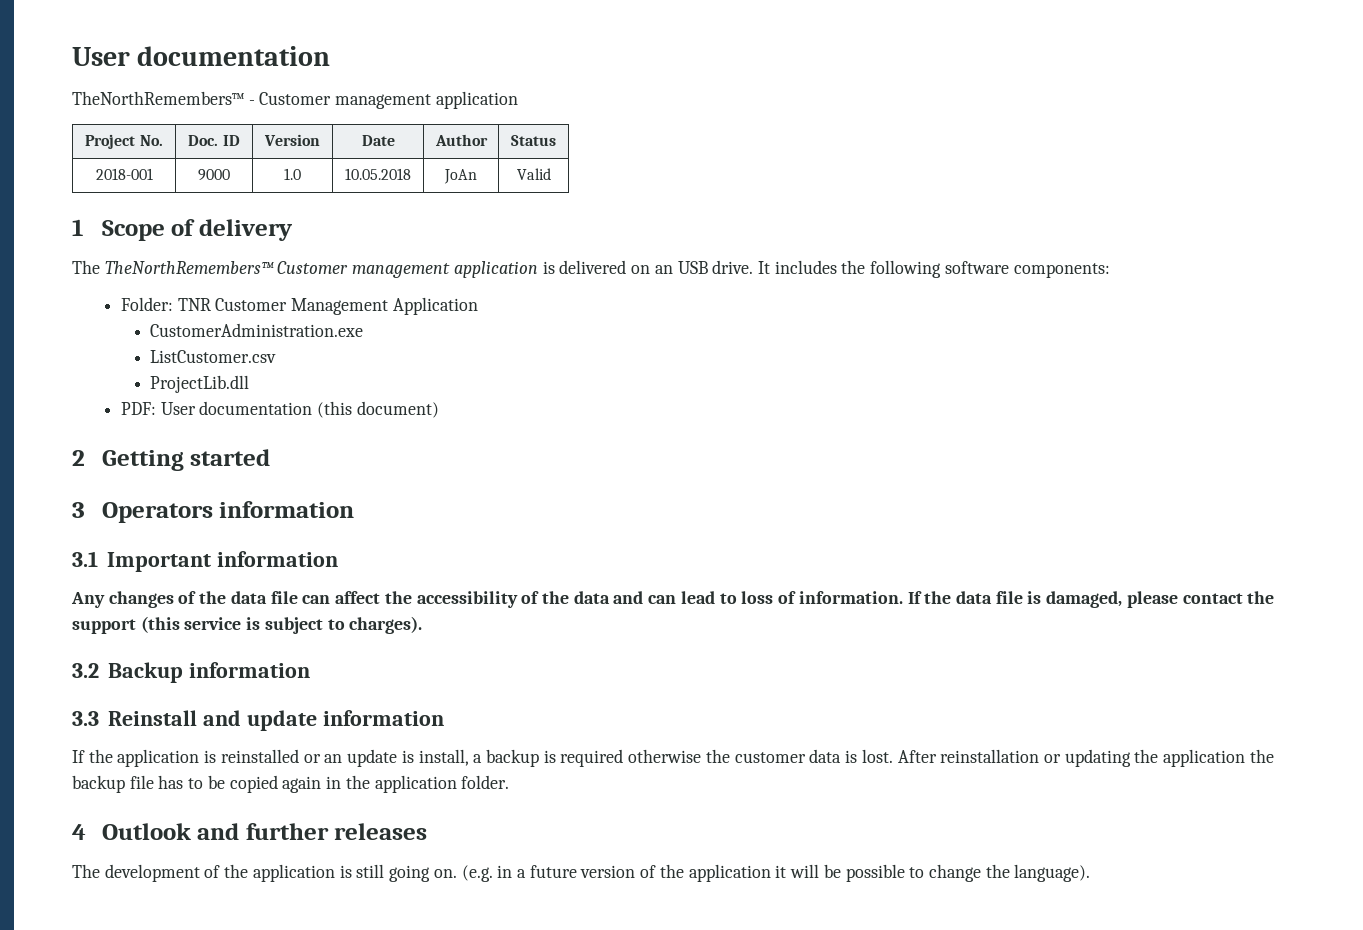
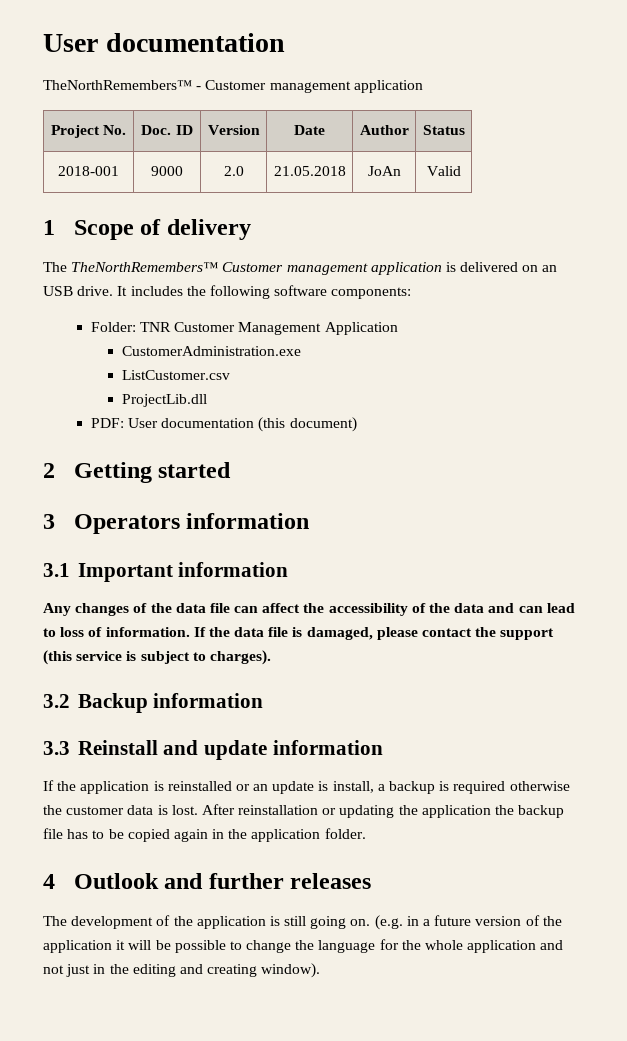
- 2018-001 | 9000 | 1.0 | 10.05.2018 | JoAn | Valid
+ 2018-001 | 9000 | 2.0 | 21.05.2018 | JoAn | Valid
- (e.g. in a future version of the application it will be possible to change the language).
+ (e.g. in a future version of the application it will be possible to change the language for the whole application and not just in the editing and creating window).

